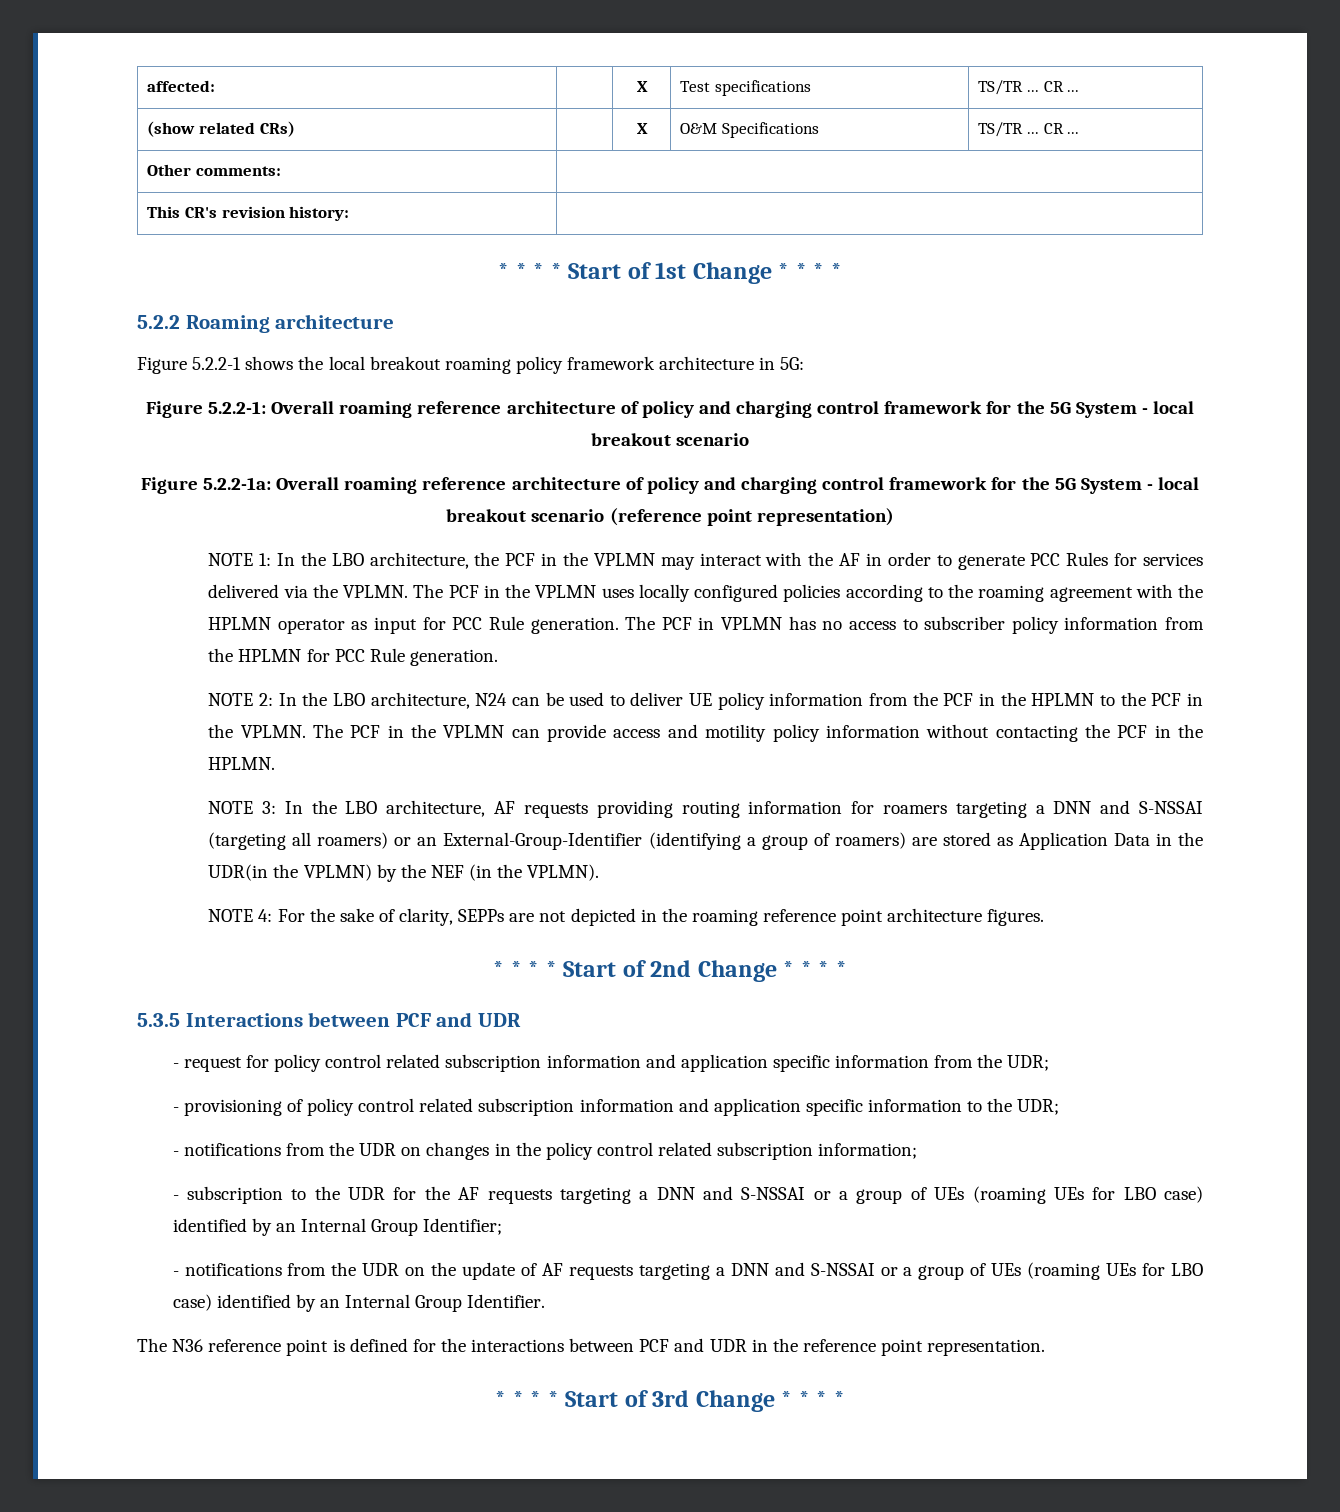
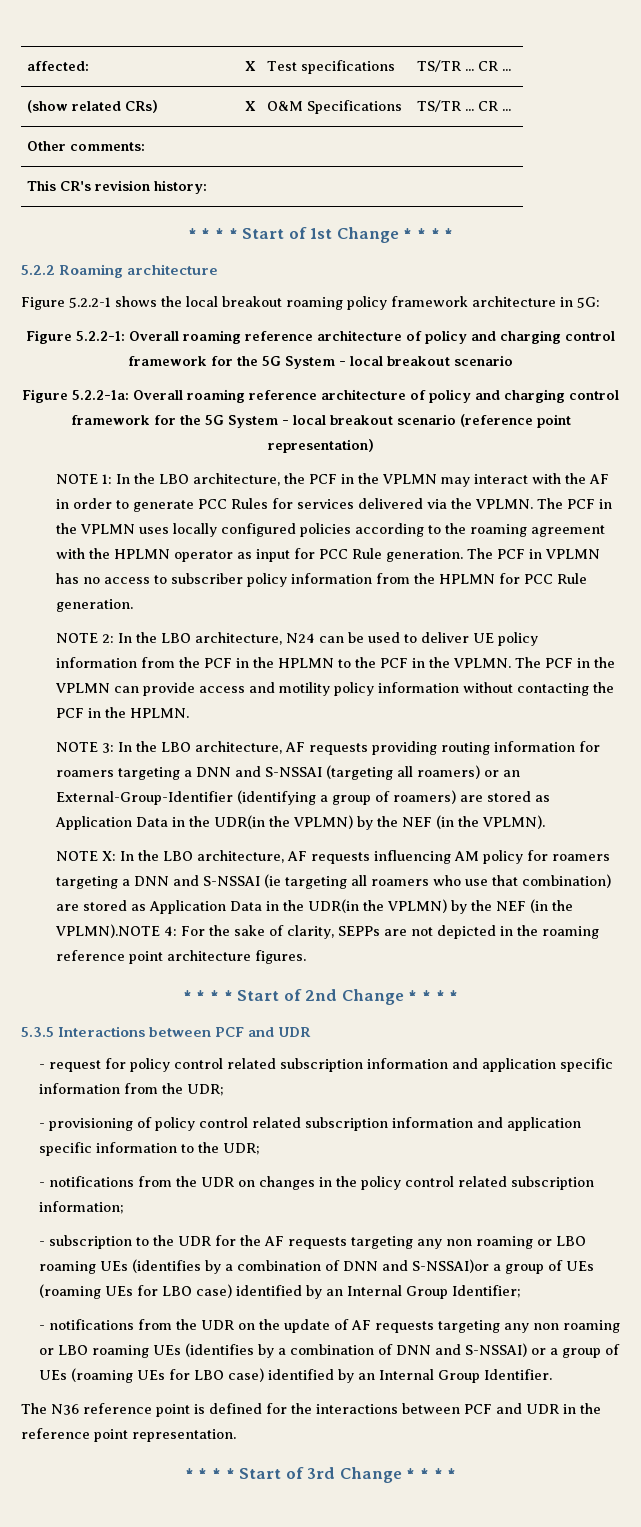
- NOTE 4: For the sake of clarity, SEPPs are not depicted in the roaming reference point architecture figures.
+ NOTE X: In the LBO architecture, AF requests influencing AM policy for roamers targeting a DNN and S-NSSAI (ie targeting all roamers who use that combination) are stored as Application Data in the UDR(in the VPLMN) by the NEF (in the VPLMN).NOTE 4: For the sake of clarity, SEPPs are not depicted in the roaming reference point architecture figures.
- - subscription to the UDR for the AF requests targeting a DNN and S-NSSAI or a group of UEs (roaming UEs for LBO case) identified by an Internal Group Identifier;
+ - subscription to the UDR for the AF requests targeting any non roaming or LBO roaming UEs (identifies by a combination of DNN and S-NSSAI)or a group of UEs (roaming UEs for LBO case) identified by an Internal Group Identifier;
- - notifications from the UDR on the update of AF requests targeting a DNN and S-NSSAI or a group of UEs (roaming UEs for LBO case) identified by an Internal Group Identifier.
+ - notifications from the UDR on the update of AF requests targeting any non roaming or LBO roaming UEs (identifies by a combination of DNN and S-NSSAI) or a group of UEs (roaming UEs for LBO case) identified by an Internal Group Identifier.

